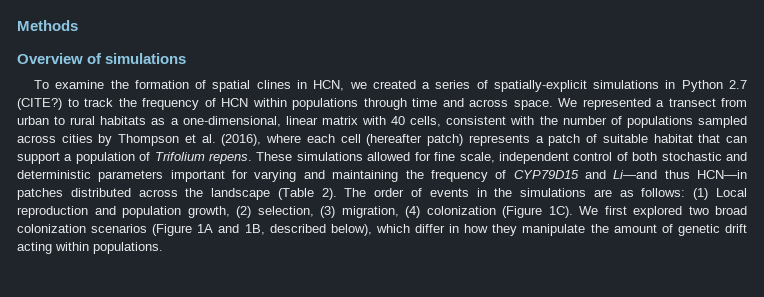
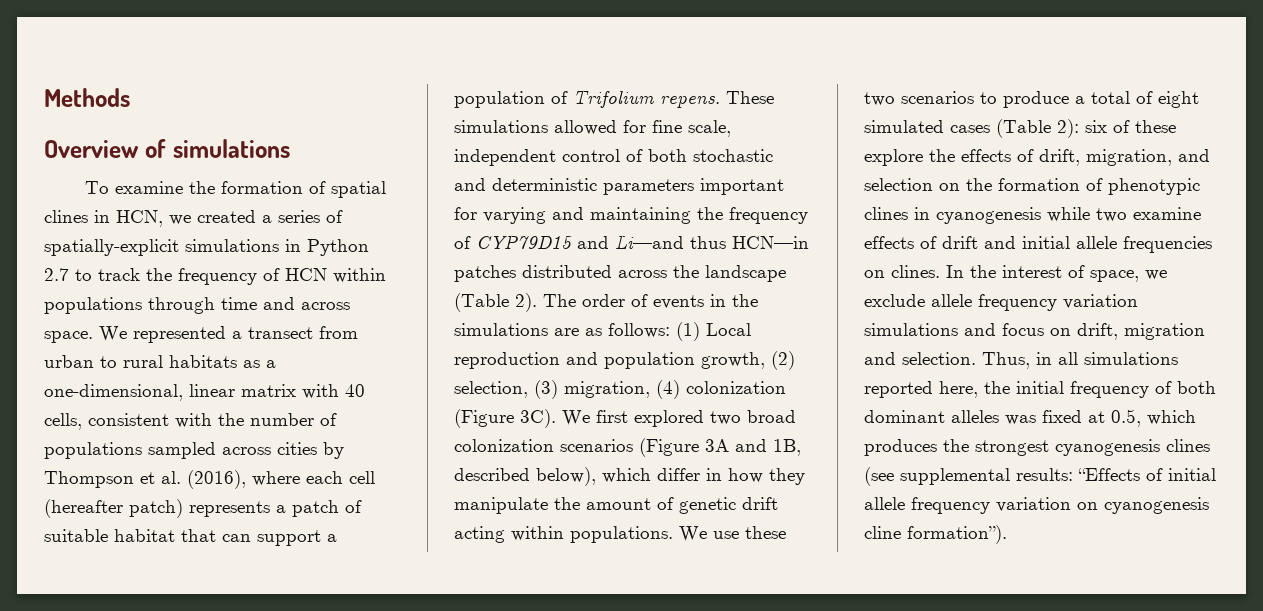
- To examine the formation of spatial clines in HCN, we created a series of spatially-explicit simulations in Python 2.7 (CITE?) to track the frequency of HCN within populations through time and across space.
+ To examine the formation of spatial clines in HCN, we created a series of spatially-explicit simulations in Python 2.7 to track the frequency of HCN within populations through time and across space.
- The order of events in the simulations are as follows: (1) Local reproduction and population growth, (2) selection, (3) migration, (4) colonization (Figure 1C).
+ The order of events in the simulations are as follows: (1) Local reproduction and population growth, (2) selection, (3) migration, (4) colonization (Figure 3C).
- We first explored two broad colonization scenarios (Figure 1A and 1B, described below), which differ in how they manipulate the amount of genetic drift acting within populations.
+ We first explored two broad colonization scenarios (Figure 3A and 1B, described below), which differ in how they manipulate the amount of genetic drift acting within populations.
+ We use these two scenarios to produce a total of eight simulated cases (Table 2): six of these explore the effects of drift, migration, and selection on the formation of phenotypic clines in cyanogenesis while two examine effects of drift and initial allele frequencies on clines. In the interest of space, we exclude allele frequency variation simulations and focus on drift, migration and selection. Thus, in all simulations reported here, the initial frequency of both dominant alleles was fixed at 0.5, which produces the strongest cyanogenesis clines (see supplemental results: “Effects of initial allele frequency variation on cyanogenesis cline formation”).

